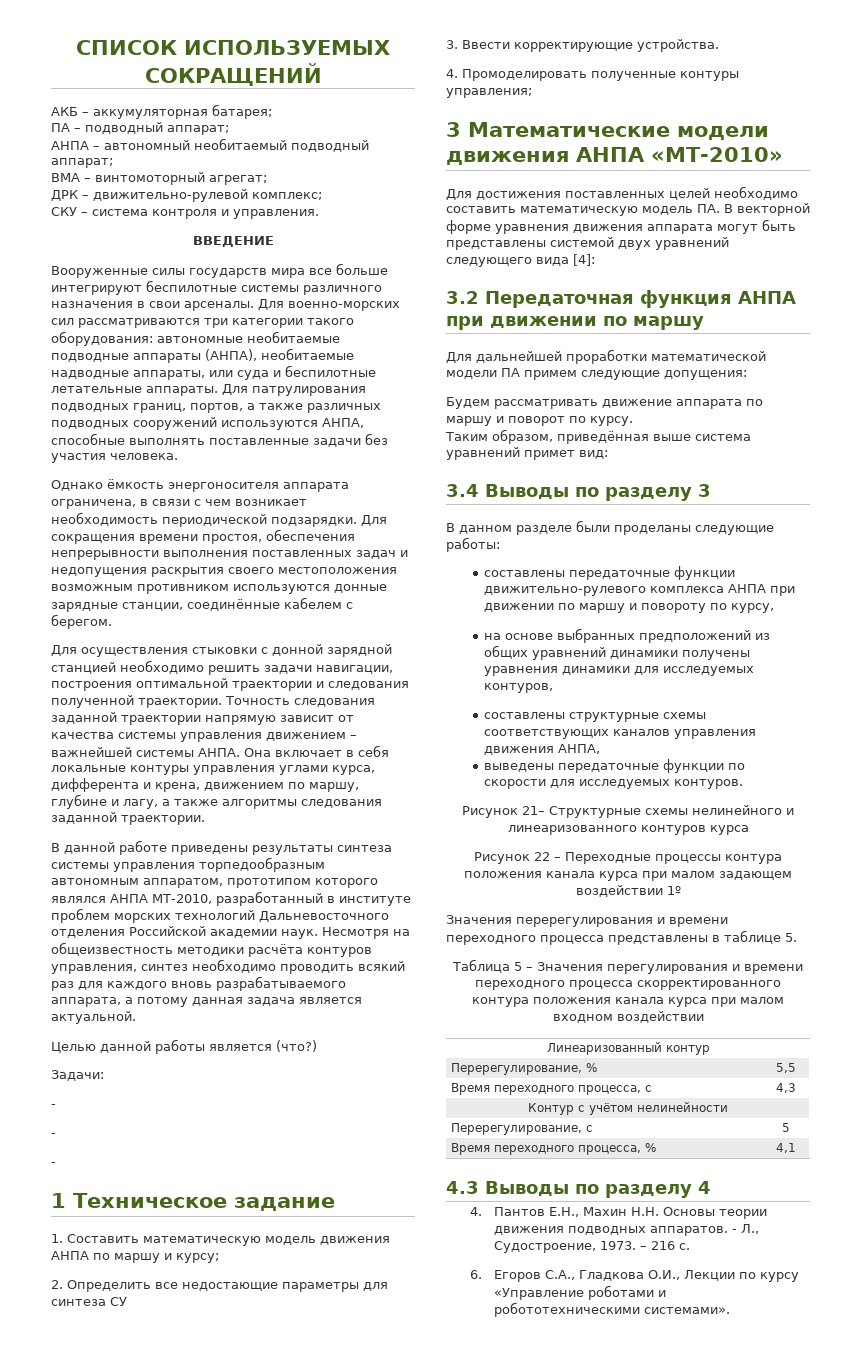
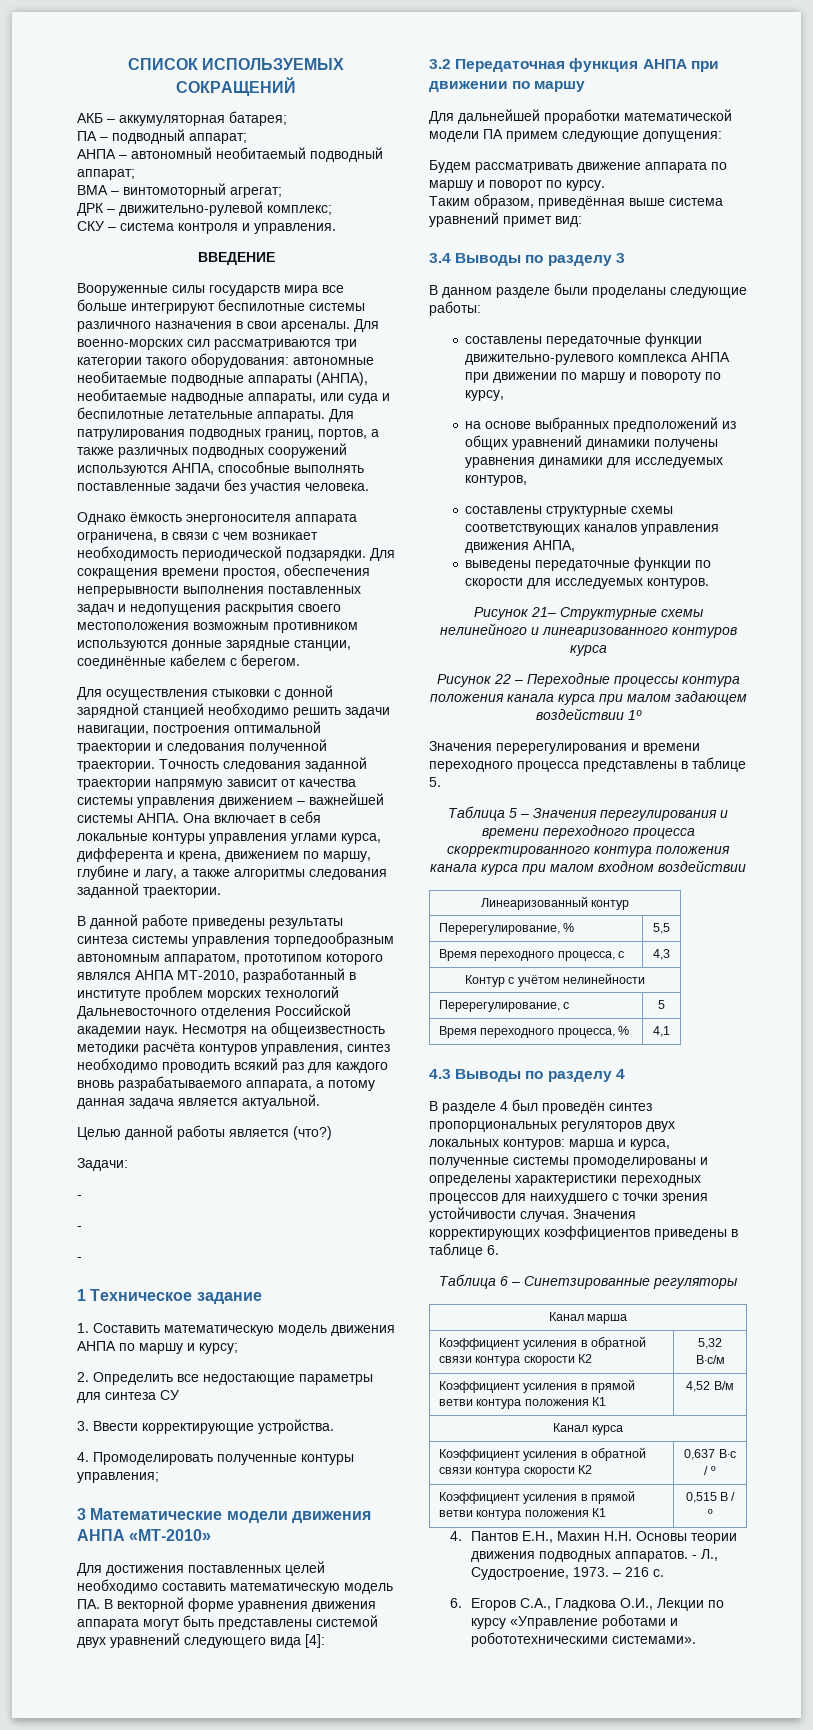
+ В разделе 4 был проведён синтез пропорциональных регуляторов двух локальных контуров: марша и курса, полученные системы промоделированы и определены характеристики переходных процессов для наихудшего с точки зрения устойчивости случая. Значения корректирующих коэффициентов приведены в таблице 6.
+ Таблица 6 – Синетзированные регуляторы
+ Канал марша
+ Коэффициент усиления в обратной связи контура скорости К2 | 5,32 В∙с/м
+ Коэффициент усиления в прямой ветви контура положения К1 | 4,52 В/м
+ Канал курса
+ Коэффициент усиления в обратной связи контура скорости К2 | 0,637 В∙с / º
+ Коэффициент усиления в прямой ветви контура положения К1 | 0,515 В / º

